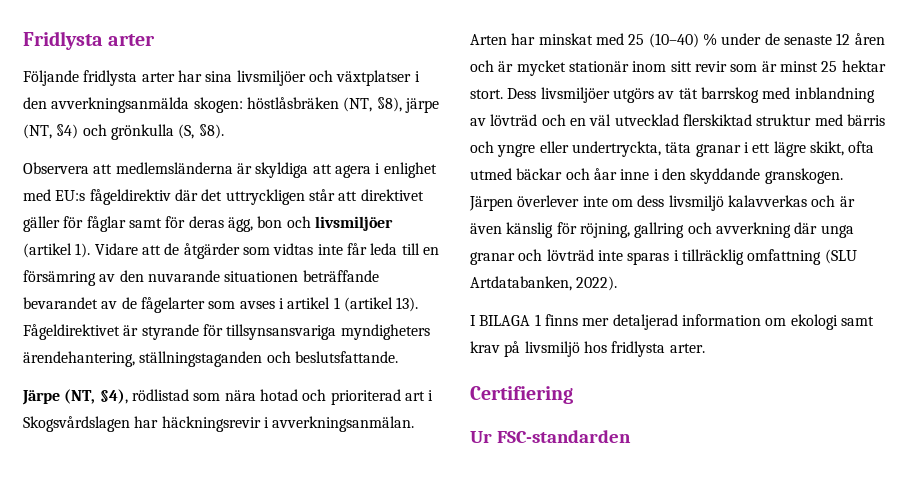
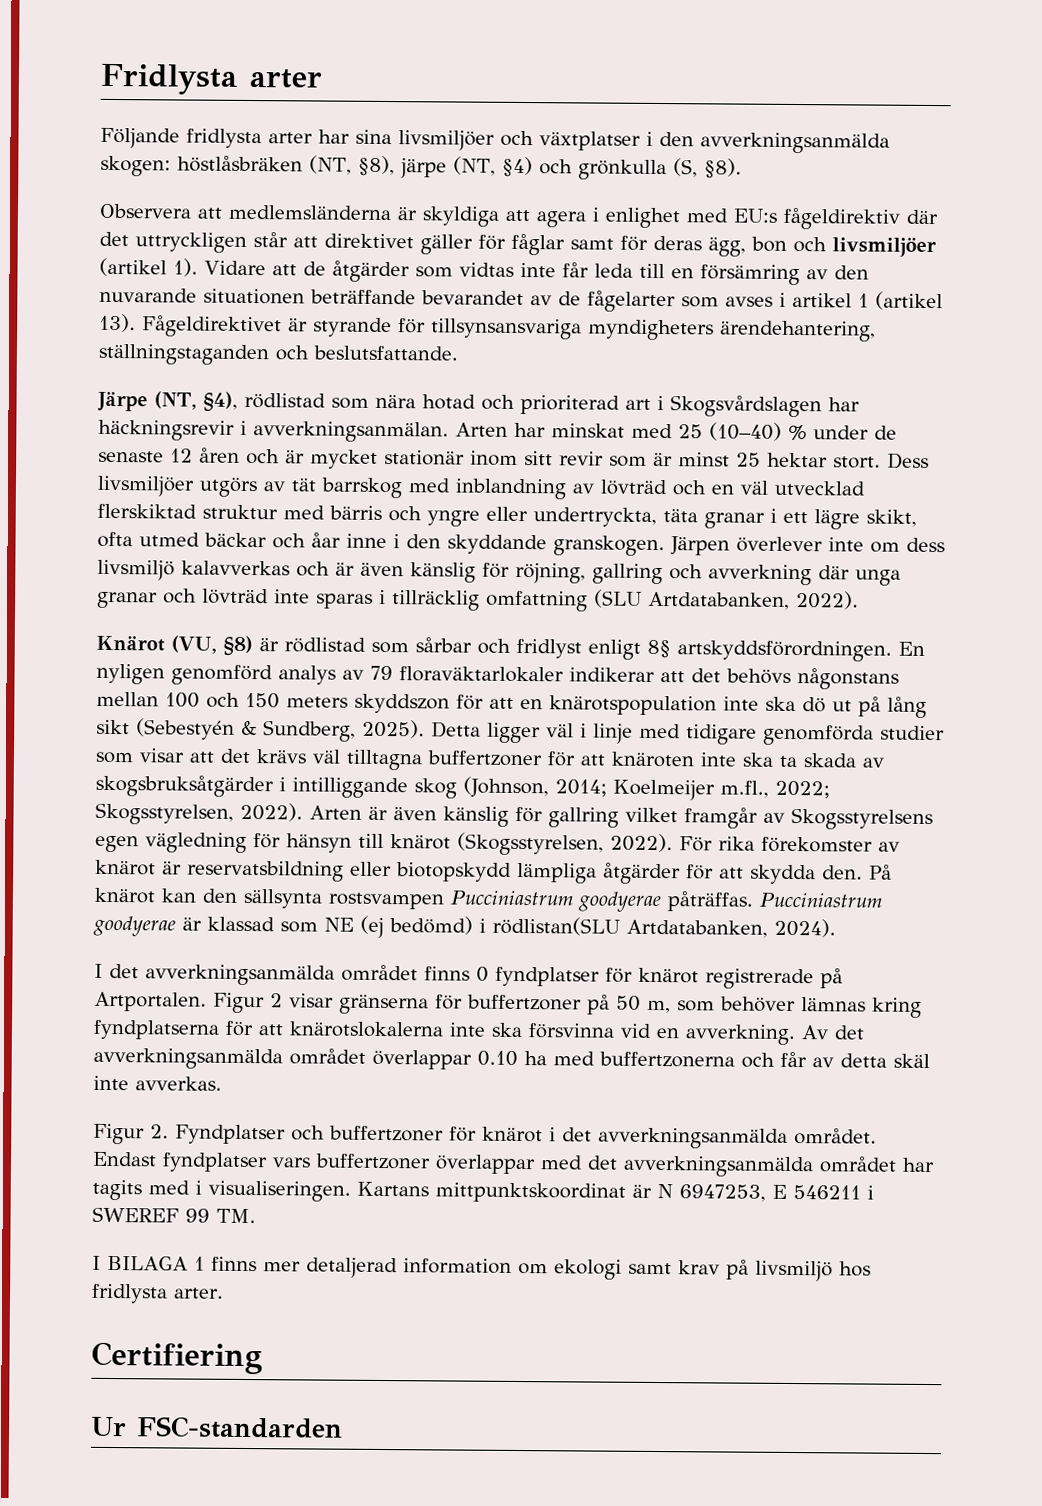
+ Knärot (VU, §8) är rödlistad som sårbar och fridlyst enligt 8§ artskyddsförordningen. En nyligen genomförd analys av 79 floraväktarlokaler indikerar att det behövs någonstans mellan 100 och 150 meters skyddszon för att en knärotspopulation inte ska dö ut på lång sikt (Sebestyén & Sundberg, 2025). Detta ligger väl i linje med tidigare genomförda studier som visar att det krävs väl tilltagna buffertzoner för att knäroten inte ska ta skada av skogsbruksåtgärder i intilliggande skog (Johnson, 2014; Koelmeijer m.fl., 2022; Skogsstyrelsen, 2022). Arten är även känslig för gallring vilket framgår av Skogsstyrelsens egen vägledning för hänsyn till knärot (Skogsstyrelsen, 2022). För rika förekomster av knärot är reservatsbildning eller biotopskydd lämpliga åtgärder för att skydda den. På knärot kan den sällsynta rostsvampen Pucciniastrum goodyerae påträffas. Pucciniastrum goodyerae är klassad som NE (ej bedömd) i rödlistan(SLU Artdatabanken, 2024).
+ I det avverkningsanmälda området finns 0 fyndplatser för knärot registrerade på Artportalen. Figur 2 visar gränserna för buffertzoner på 50 m, som behöver lämnas kring fyndplatserna för att knärotslokalerna inte ska försvinna vid en avverkning. Av det avverkningsanmälda området överlappar 0.10 ha med buffertzonerna och får av detta skäl inte avverkas.
+ Figur 2. Fyndplatser och buffertzoner för knärot i det avverkningsanmälda området. Endast fyndplatser vars buffertzoner överlappar med det avverkningsanmälda området har tagits med i visualiseringen. Kartans mittpunktskoordinat är N 6947253, E 546211 i SWEREF 99 TM.

